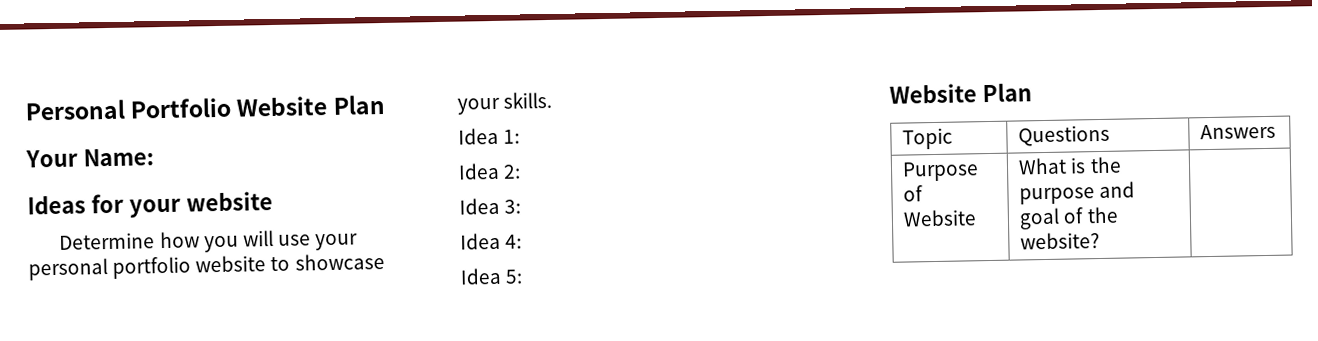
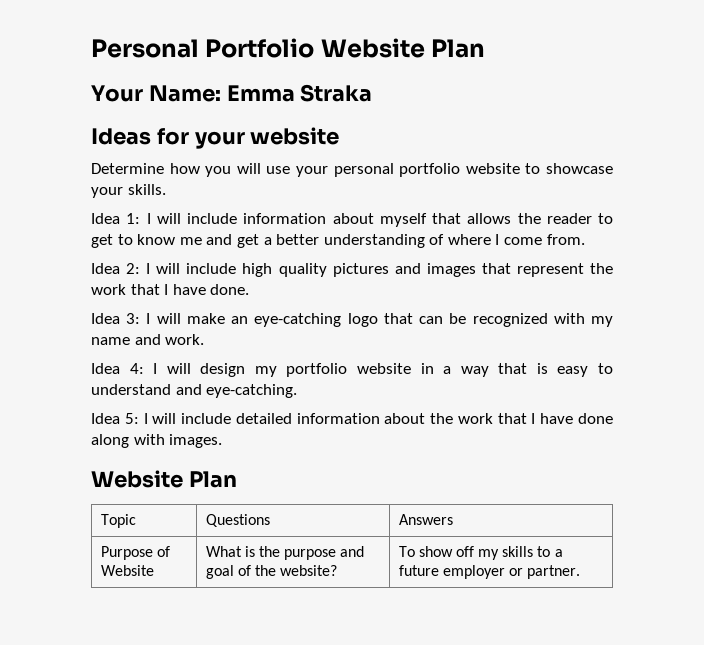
- Your Name:
+ Your Name: Emma Straka
- Idea 1:
- Idea 2:
- Idea 3:
- Idea 4:
- Idea 5:
+ Idea 1: I will include information about myself that allows the reader to get to know me and get a better understanding of where I come from.
+ Idea 2: I will include high quality pictures and images that represent the work that I have done.
+ Idea 3: I will make an eye-catching logo that can be recognized with my name and work.
+ Idea 4: I will design my portfolio website in a way that is easy to understand and eye-catching.
+ Idea 5: I will include detailed information about the work that I have done along with images.
- Purpose of Website | What is the purpose and goal of the website? |
+ Purpose of Website | What is the purpose and goal of the website? | To show off my skills to a future employer or partner.

